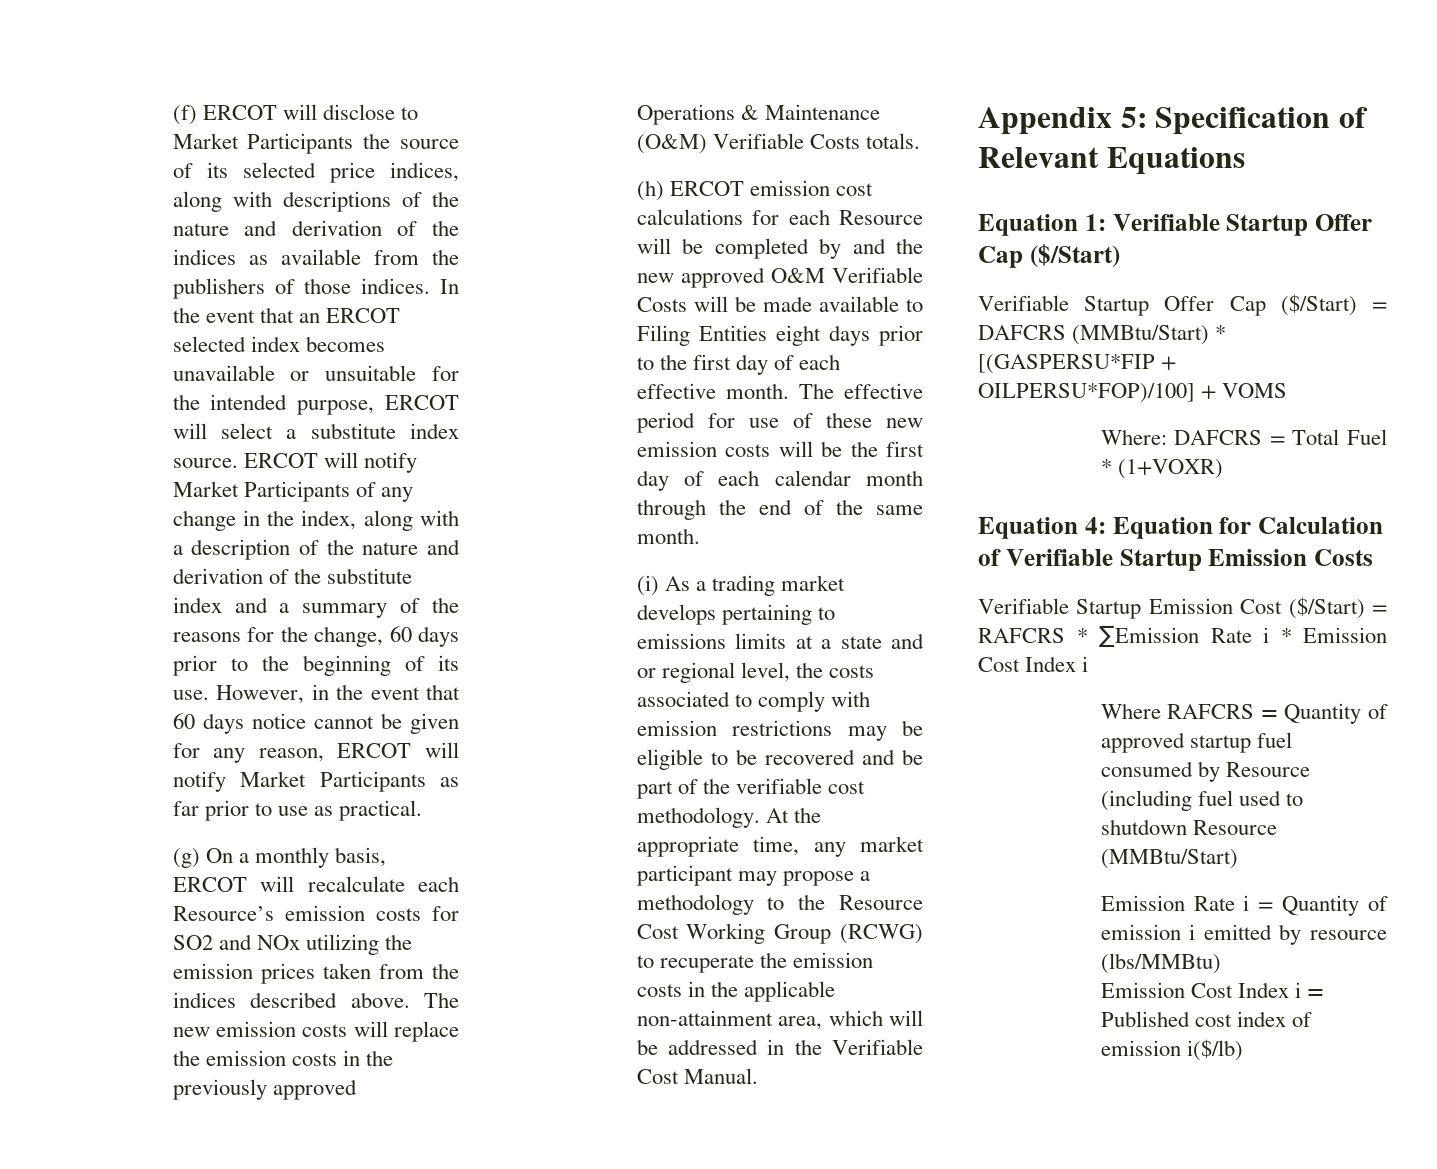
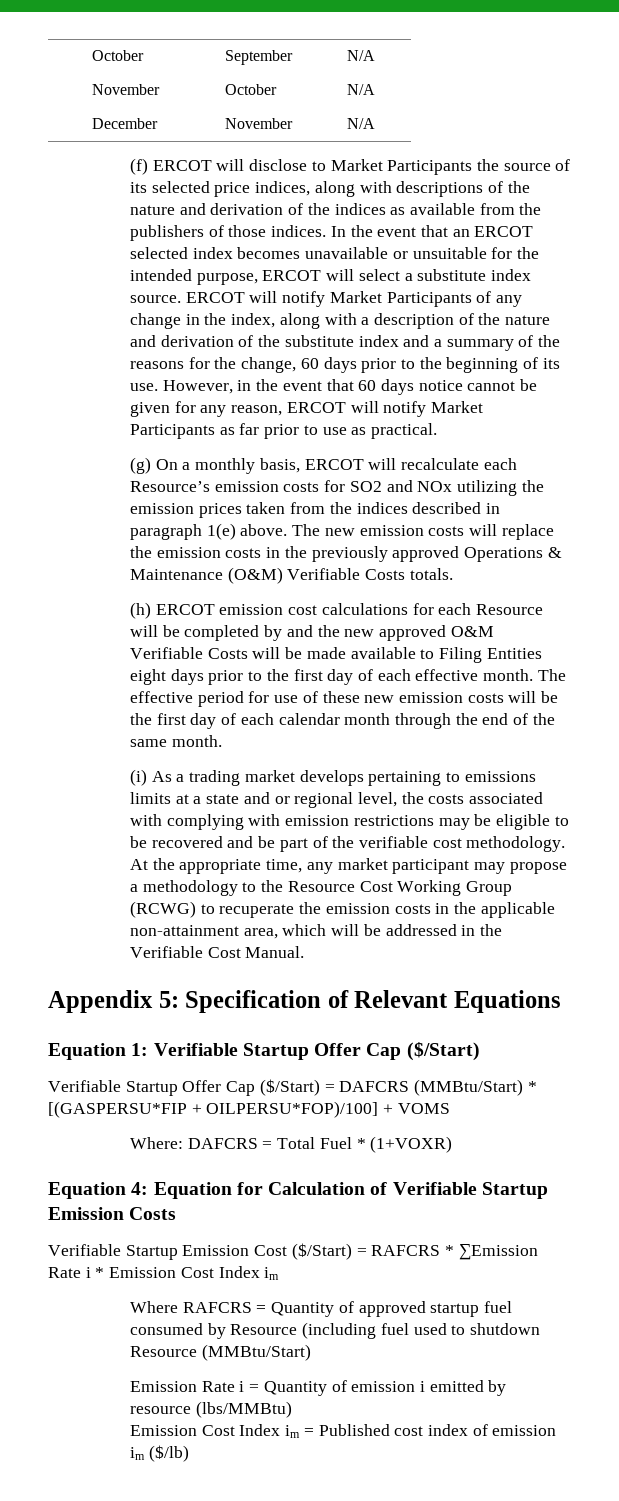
+ October | September | N/A
+ November | October | N/A
+ December | November | N/A
- (g) On a monthly basis, ERCOT will recalculate each Resource’s emission costs for SO2 and NOx utilizing the emission prices taken from the indices described above.
+ (g) On a monthly basis, ERCOT will recalculate each Resource’s emission costs for SO2 and NOx utilizing the emission prices taken from the indices described in paragraph 1(e) above.
- (i) As a trading market develops pertaining to emissions limits at a state and or regional level, the costs associated to comply with emission restrictions may be eligible to be recovered and be part of the verifiable cost methodology.
+ (i) As a trading market develops pertaining to emissions limits at a state and or regional level, the costs associated with complying with emission restrictions may be eligible to be recovered and be part of the verifiable cost methodology.
- Verifiable Startup Emission Cost ($/Start) = RAFCRS * ∑Emission Rate i * Emission Cost Index i
+ Verifiable Startup Emission Cost ($/Start) = RAFCRS * ∑Emission Rate i * Emission Cost Index im
- Emission Cost Index i = Published cost index of emission i($/lb)
+ Emission Cost Index im = Published cost index of emission im ($/lb)

